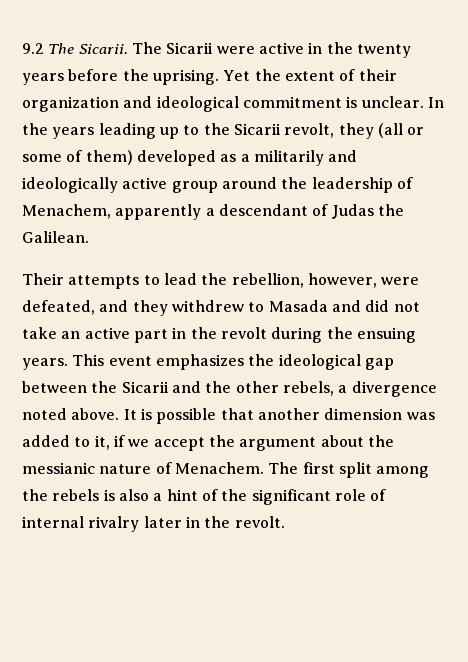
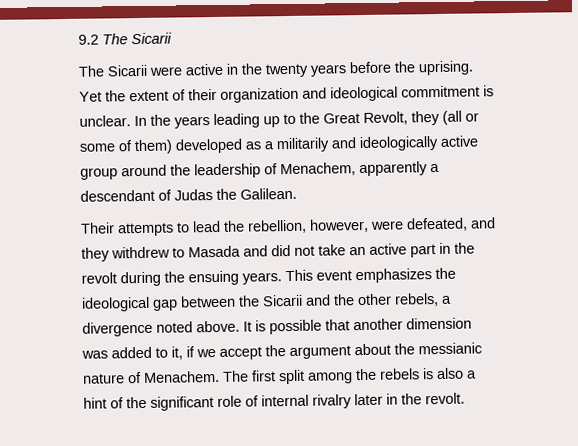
- 9.2 The Sicarii. The Sicarii were active in the twenty years before the uprising.
+ 9.2 The Sicarii
+ The Sicarii were active in the twenty years before the uprising.
- In the years leading up to the Sicarii revolt, they (all or some of them) developed as a militarily and ideologically active group around the leadership of Menachem, apparently a descendant of Judas the Galilean.
+ In the years leading up to the Great Revolt, they (all or some of them) developed as a militarily and ideologically active group around the leadership of Menachem, apparently a descendant of Judas the Galilean.

